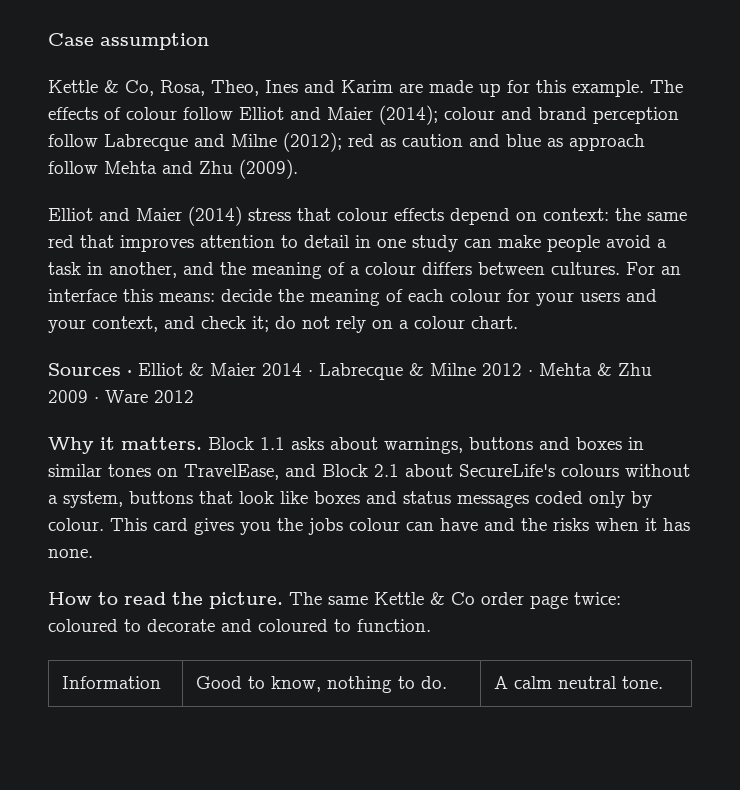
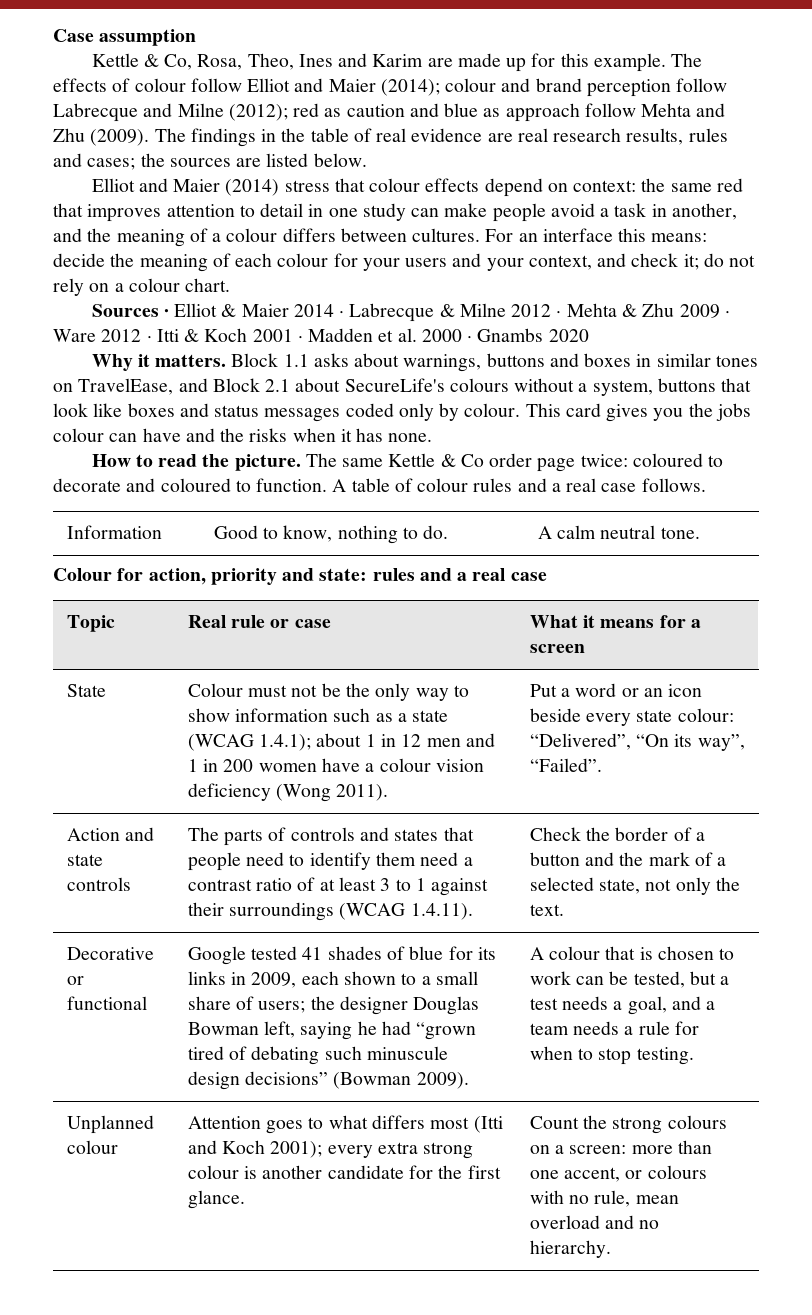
+ The findings in the table of real evidence are real research results, rules and cases; the sources are listed below.
- Sources · Elliot & Maier 2014 · Labrecque & Milne 2012 · Mehta & Zhu 2009 · Ware 2012
+ Sources · Elliot & Maier 2014 · Labrecque & Milne 2012 · Mehta & Zhu 2009 · Ware 2012 · Itti & Koch 2001 · Madden et al. 2000 · Gnambs 2020
+ A table of colour rules and a real case follows.
+ Colour for action, priority and state: rules and a real case
+ Topic | Real rule or case | What it means for a screen
+ State | Colour must not be the only way to show information such as a state (WCAG 1.4.1); about 1 in 12 men and 1 in 200 women have a colour vision deficiency (Wong 2011). | Put a word or an icon beside every state colour: “Delivered”, “On its way”, “Failed”.
+ Action and state controls | The parts of controls and states that people need to identify them need a contrast ratio of at least 3 to 1 against their surroundings (WCAG 1.4.11). | Check the border of a button and the mark of a selected state, not only the text.
+ Decorative or functional | Google tested 41 shades of blue for its links in 2009, each shown to a small share of users; the designer Douglas Bowman left, saying he had “grown tired of debating such minuscule design decisions” (Bowman 2009). | A colour that is chosen to work can be tested, but a test needs a goal, and a team needs a rule for when to stop testing.
+ Unplanned colour | Attention goes to what differs most (Itti and Koch 2001); every extra strong colour is another candidate for the first glance. | Count the strong colours on a screen: more than one accent, or colours with no rule, mean overload and no hierarchy.

